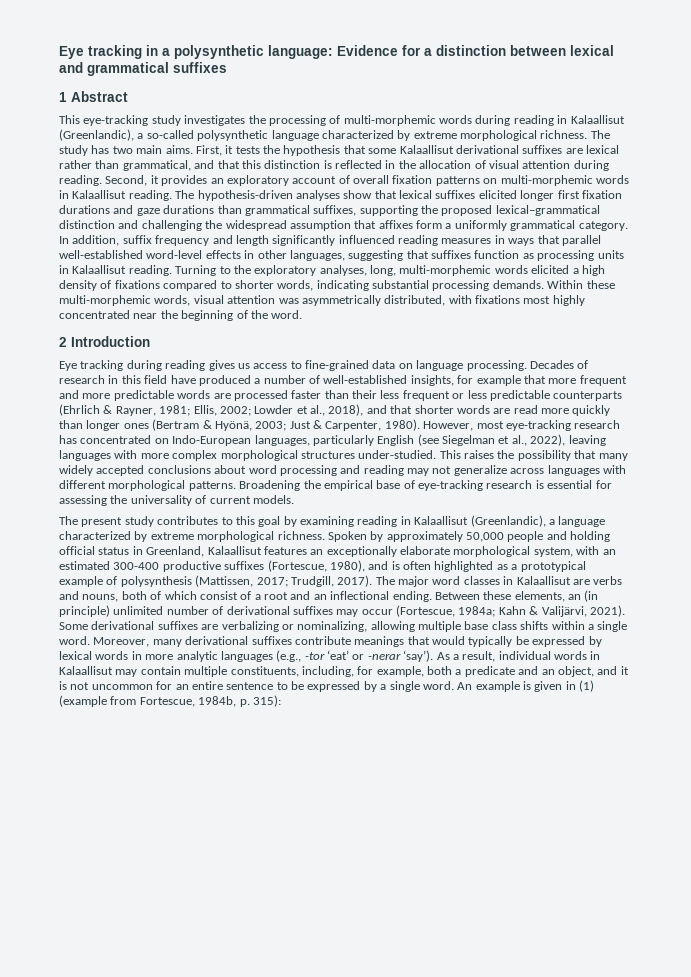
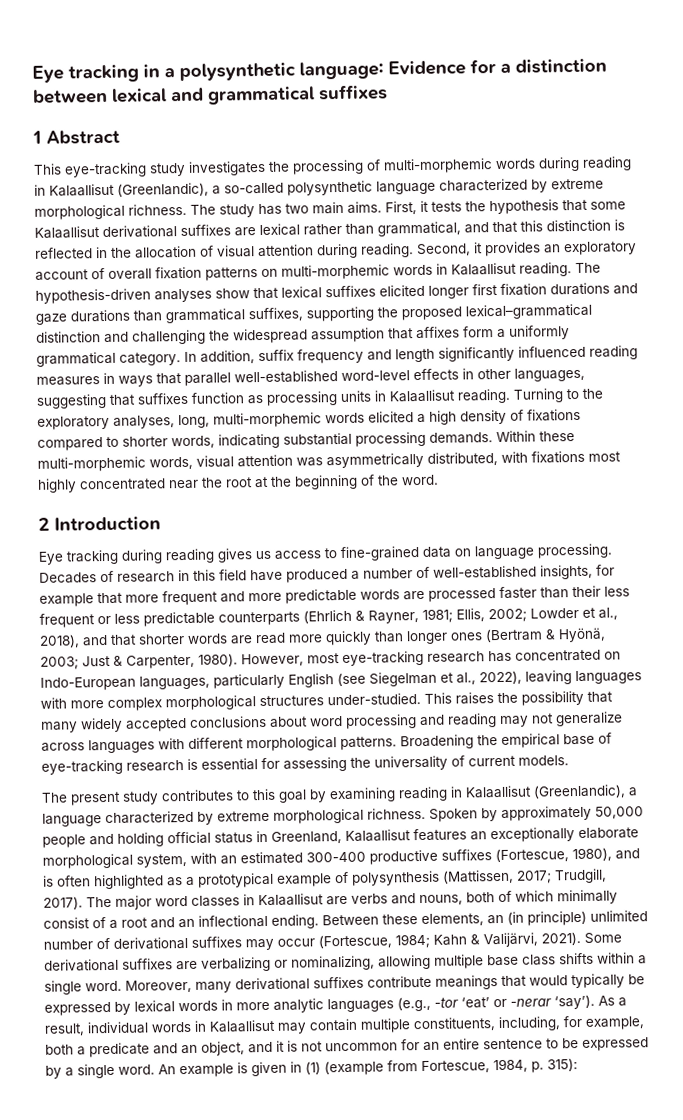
- Within these multi-morphemic words, visual attention was asymmetrically distributed, with fixations most highly concentrated near the beginning of the word.
+ Within these multi-morphemic words, visual attention was asymmetrically distributed, with fixations most highly concentrated near the root at the beginning of the word.
- The major word classes in Kalaallisut are verbs and nouns, both of which consist of a root and an inflectional ending.
+ The major word classes in Kalaallisut are verbs and nouns, both of which minimally consist of a root and an inflectional ending.
- Between these elements, an (in principle) unlimited number of derivational suffixes may occur (Fortescue, 1984a; Kahn & Valijärvi, 2021).
+ Between these elements, an (in principle) unlimited number of derivational suffixes may occur (Fortescue, 1984; Kahn & Valijärvi, 2021).
- An example is given in (1) (example from Fortescue, 1984b, p. 315):
+ An example is given in (1) (example from Fortescue, 1984, p. 315):

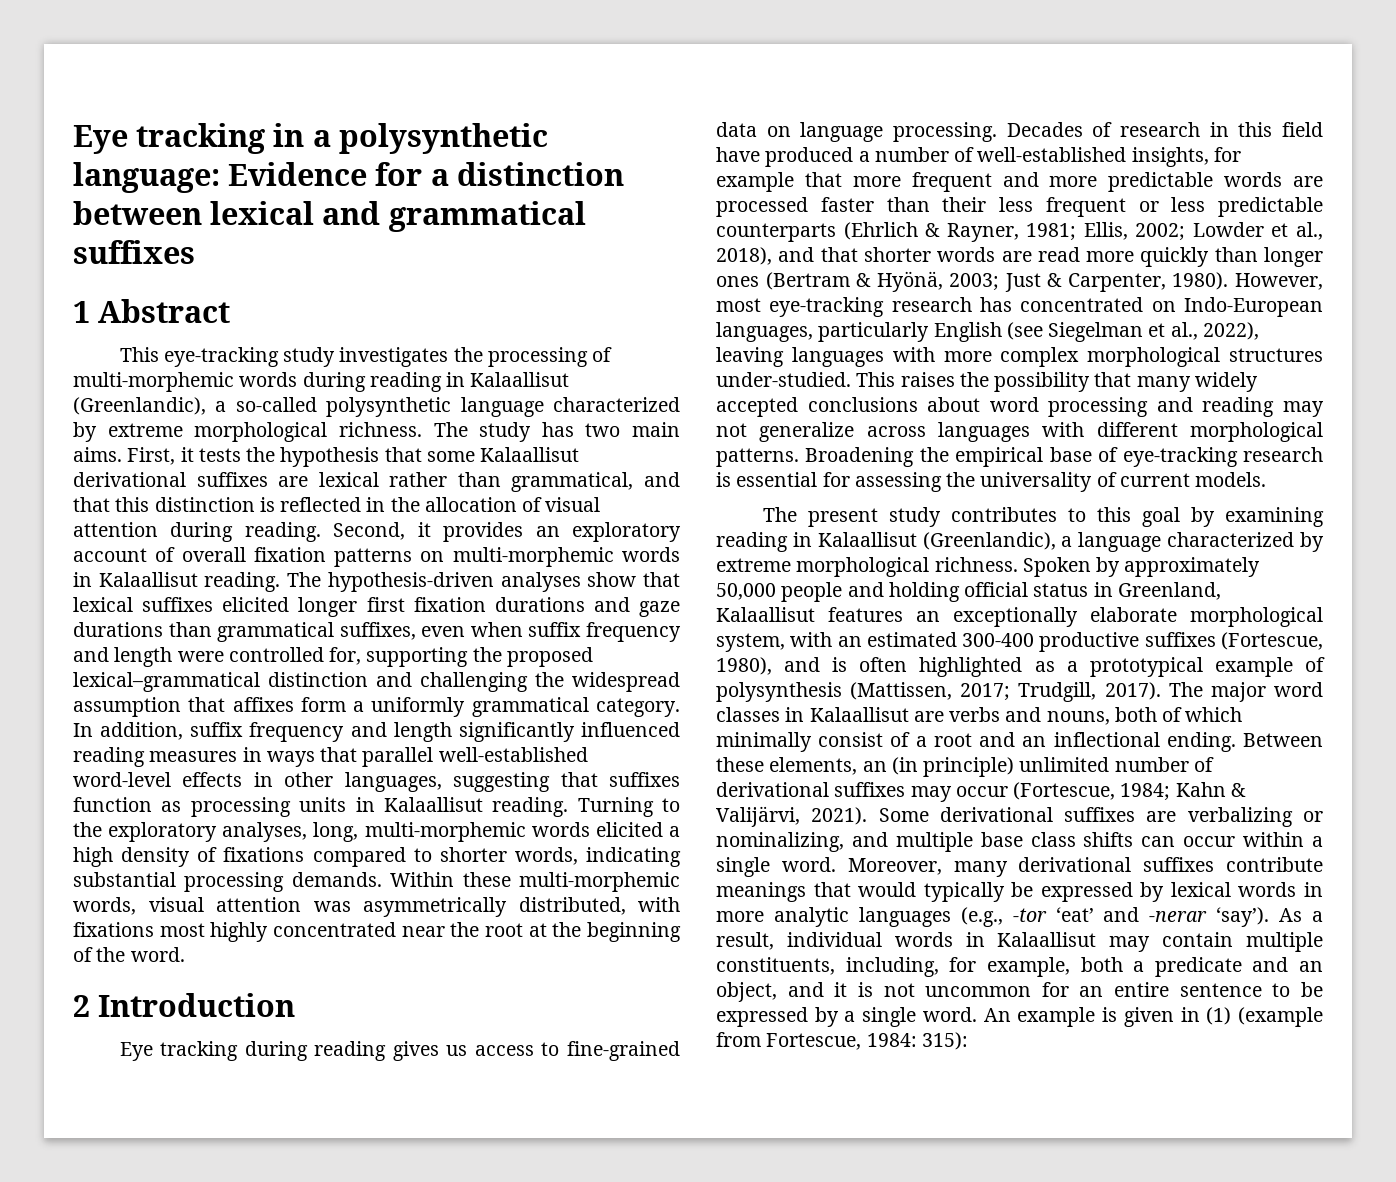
- The hypothesis-driven analyses show that lexical suffixes elicited longer first fixation durations and gaze durations than grammatical suffixes, supporting the proposed lexical–grammatical distinction and challenging the widespread assumption that affixes form a uniformly grammatical category.
+ The hypothesis-driven analyses show that lexical suffixes elicited longer first fixation durations and gaze durations than grammatical suffixes, even when suffix frequency and length were controlled for, supporting the proposed lexical–grammatical distinction and challenging the widespread assumption that affixes form a uniformly grammatical category.
- Some derivational suffixes are verbalizing or nominalizing, allowing multiple base class shifts within a single word.
+ Some derivational suffixes are verbalizing or nominalizing, and multiple base class shifts can occur within a single word.
- Moreover, many derivational suffixes contribute meanings that would typically be expressed by lexical words in more analytic languages (e.g., -tor ‘eat’ or -nerar ‘say’).
+ Moreover, many derivational suffixes contribute meanings that would typically be expressed by lexical words in more analytic languages (e.g., -tor ‘eat’ and -nerar ‘say’).
- An example is given in (1) (example from Fortescue, 1984, p. 315):
+ An example is given in (1) (example from Fortescue, 1984: 315):

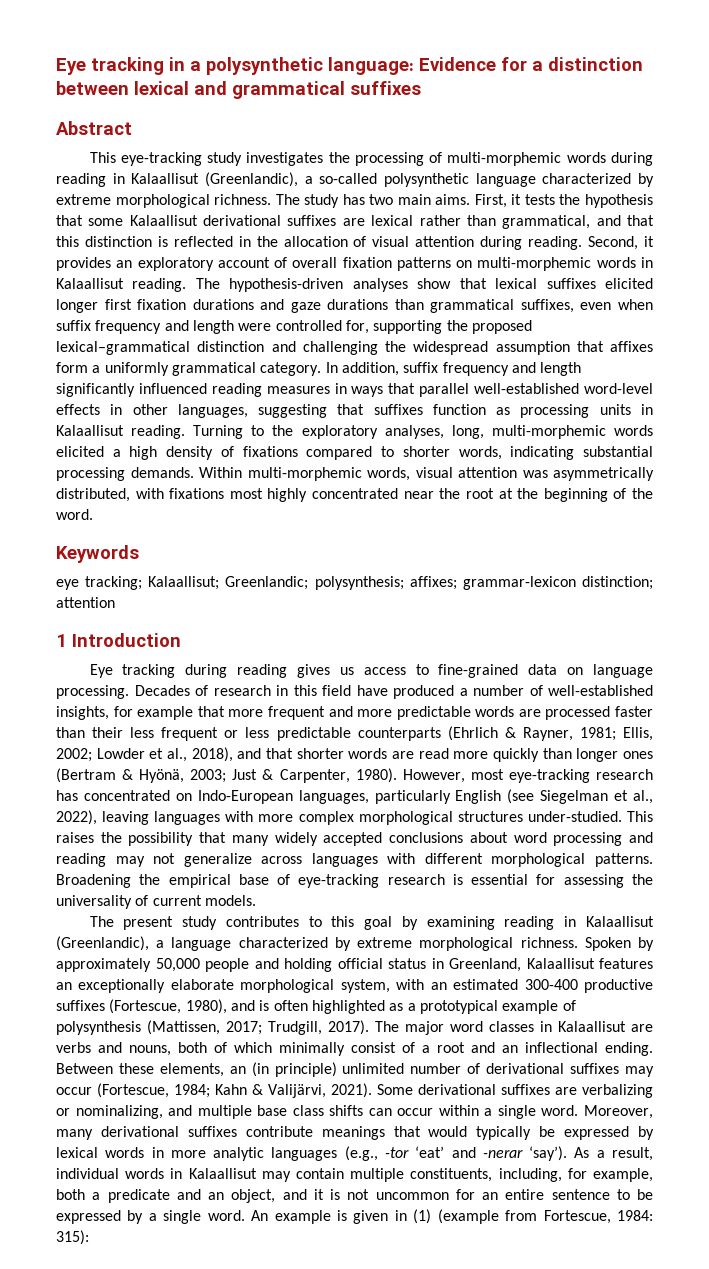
- 1 Abstract
+ Abstract
- Within these multi-morphemic words, visual attention was asymmetrically distributed, with fixations most highly concentrated near the root at the beginning of the word.
+ Within multi-morphemic words, visual attention was asymmetrically distributed, with fixations most highly concentrated near the root at the beginning of the word.
- 2 Introduction
+ Keywords
+ eye tracking; Kalaallisut; Greenlandic; polysynthesis; affixes; grammar-lexicon distinction; attention
+ 1 Introduction

